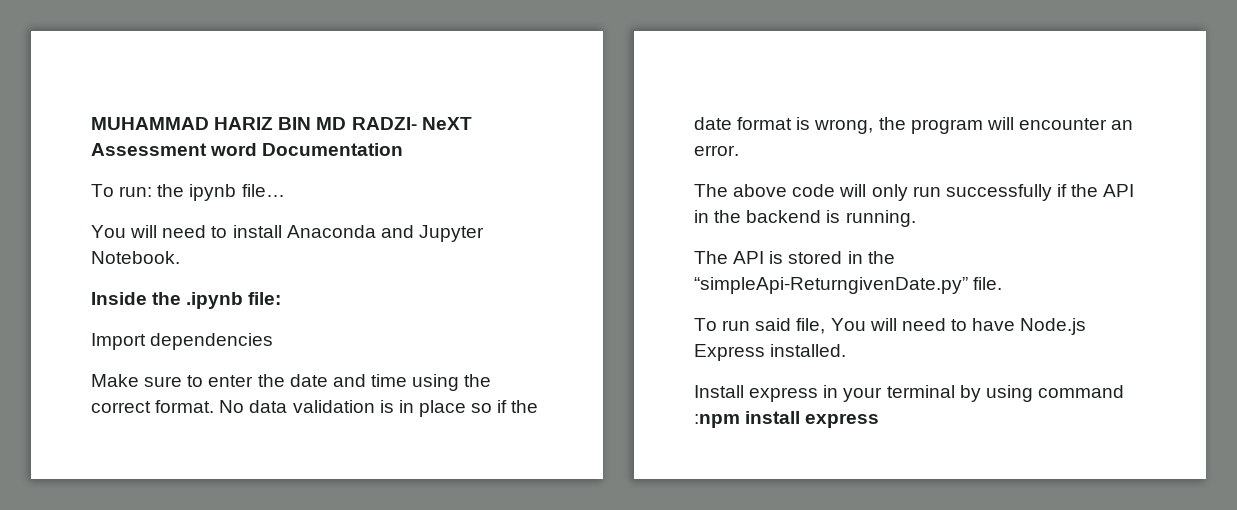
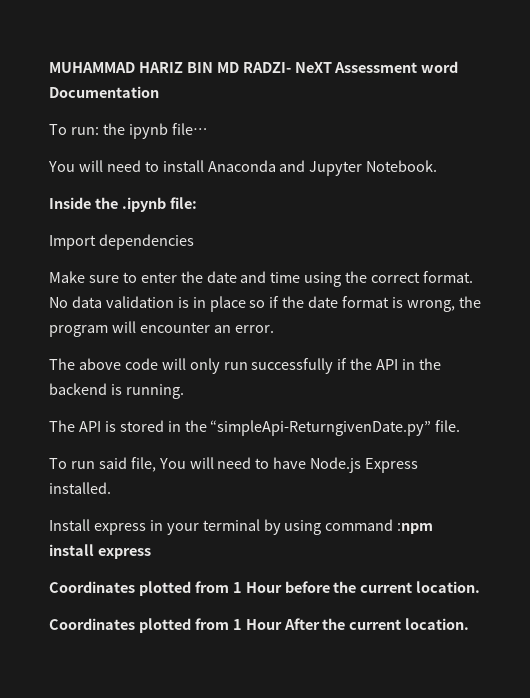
+ Coordinates plotted from 1 Hour before the current location.
+ Coordinates plotted from 1 Hour After the current location.

